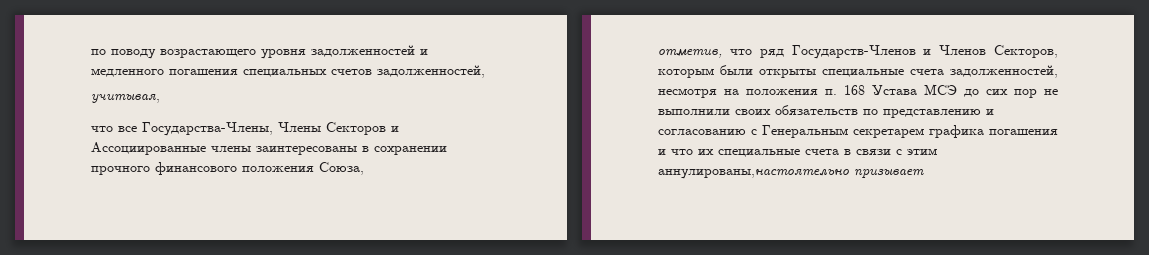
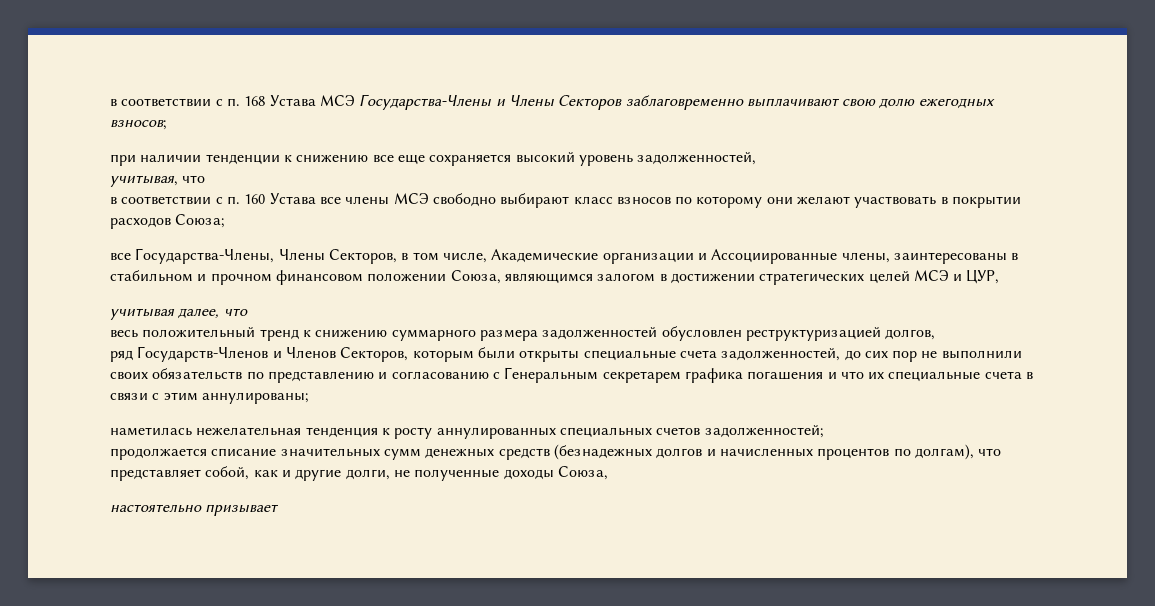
- по поводу возрастающего уровня задолженностей и медленного погашения специальных счетов задолженностей,
- учитывая,
- что все Государства-Члены, Члены Секторов и Ассоциированные члены заинтересованы в сохранении прочного финансового положения Союза,
- отметив, что ряд Государств-Членов и Членов Секторов, которым были открыты специальные счета задолженностей, несмотря на положения п. 168 Устава МСЭ до сих пор не выполнили своих обязательств по представлению и согласованию с Генеральным секретарем графика погашения и что их специальные счета в связи с этим аннулированы,настоятельно призывает
+ в соответствии с п. 168 Устава МСЭ Государства-Члены и Члены Секторов заблаговременно выплачивают свою долю ежегодных взносов;
+ при наличии тенденции к снижению все еще сохраняется высокий уровень задолженностей,
+ учитывая, что
+ в соответствии с п. 160 Устава все члены МСЭ свободно выбирают класс взносов по которому они желают участвовать в покрытии расходов Союза;
+ все Государства-Члены, Члены Секторов, в том числе, Академические организации и Ассоциированные члены, заинтересованы в стабильном и прочном финансовом положении Союза, являющимся залогом в достижении стратегических целей МСЭ и ЦУР,
+ учитывая далее, что
+ весь положительный тренд к снижению суммарного размера задолженностей обусловлен реструктуризацией долгов,
+ ряд Государств-Членов и Членов Секторов, которым были открыты специальные счета задолженностей, до сих пор не выполнили своих обязательств по представлению и согласованию с Генеральным секретарем графика погашения и что их специальные счета в связи с этим аннулированы;
+ наметилась нежелательная тенденция к росту аннулированных специальных счетов задолженностей;
+ продолжается списание значительных сумм денежных средств (безнадежных долгов и начисленных процентов по долгам), что представляет собой, как и другие долги, не полученные доходы Союза,
+ настоятельно призывает

